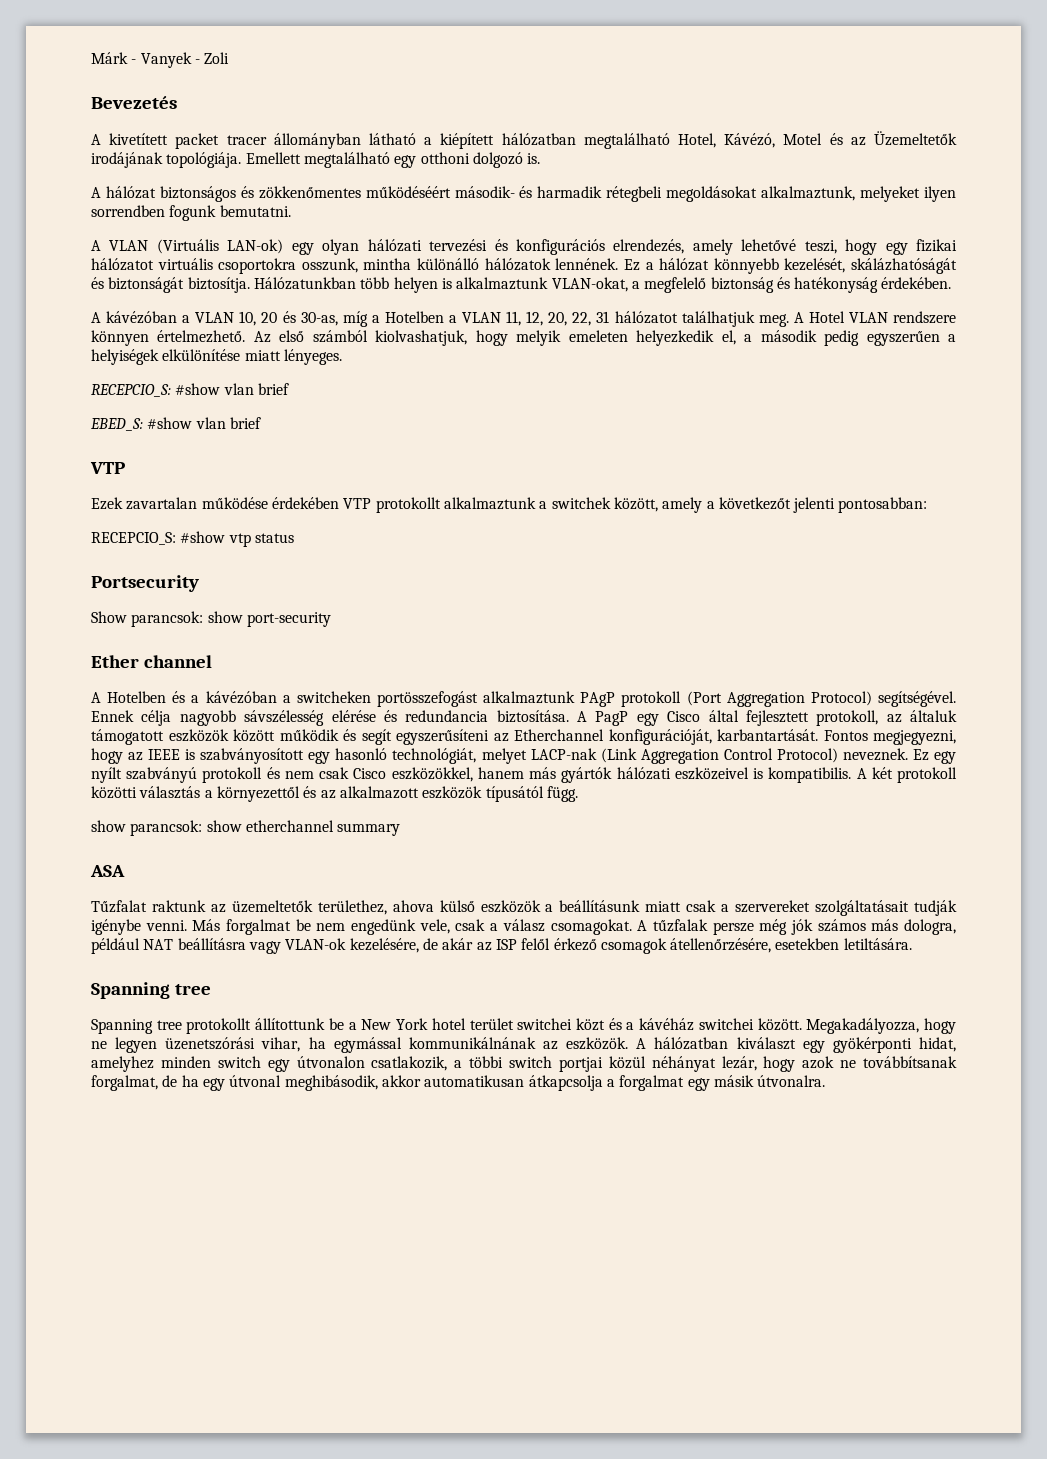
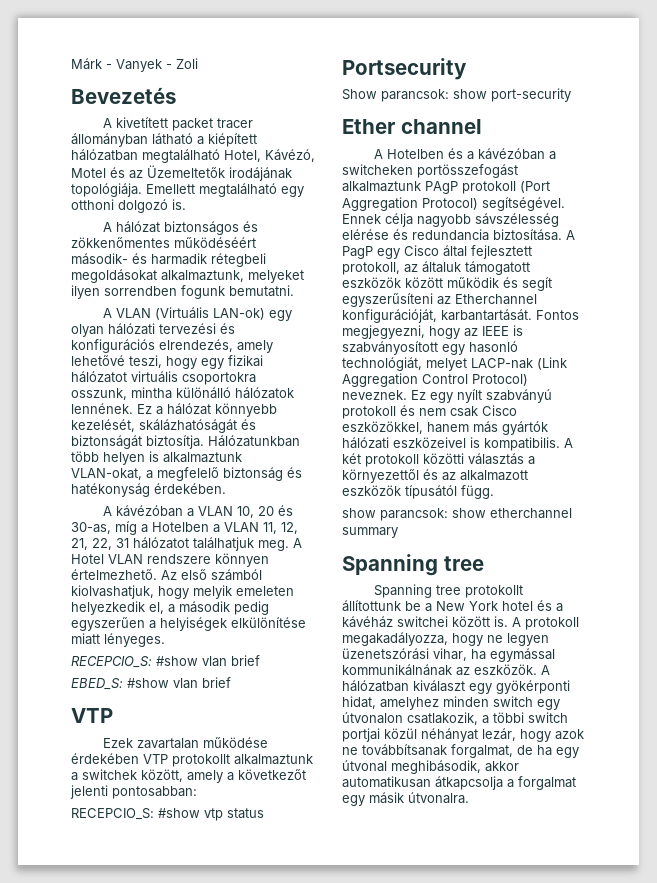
- A kávézóban a VLAN 10, 20 és 30-as, míg a Hotelben a VLAN 11, 12, 20, 22, 31 hálózatot találhatjuk meg.
+ A kávézóban a VLAN 10, 20 és 30-as, míg a Hotelben a VLAN 11, 12, 21, 22, 31 hálózatot találhatjuk meg.
- ASA
- Tűzfalat raktunk az üzemeltetők területhez, ahova külső eszközök a beállításunk miatt csak a szervereket szolgáltatásait tudják igénybe venni. Más forgalmat be nem engedünk vele, csak a válasz csomagokat. A tűzfalak persze még jók számos más dologra, például NAT beállításra vagy VLAN-ok kezelésére, de akár az ISP felől érkező csomagok átellenőrzésére, esetekben letiltására.
- Spanning tree protokollt állítottunk be a New York hotel terület switchei közt és a kávéház switchei között. Megakadályozza, hogy ne legyen üzenetszórási vihar, ha egymással kommunikálnának az eszközök.
+ Spanning tree protokollt állítottunk be a New York hotel és a kávéház switchei között is. A protokoll megakadályozza, hogy ne legyen üzenetszórási vihar, ha egymással kommunikálnának az eszközök.

